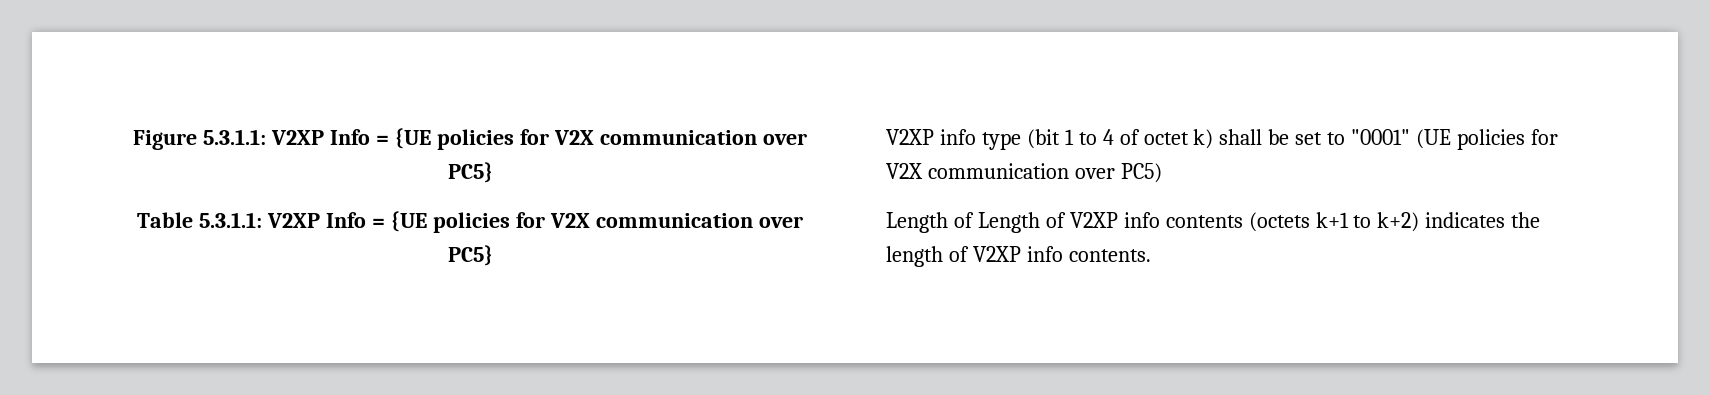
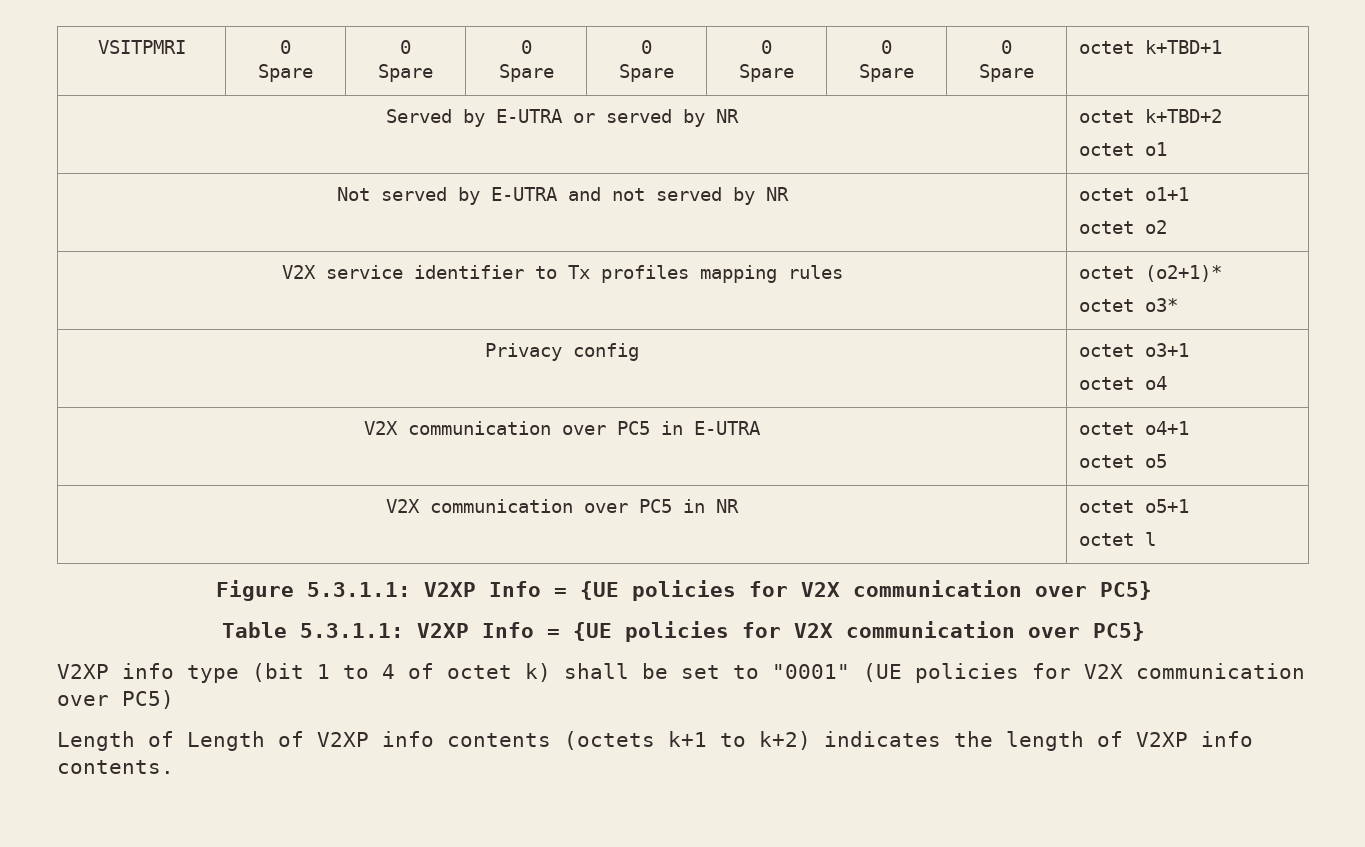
+ VSITPMRI | 0
+ Spare | 0
+ Spare | 0
+ Spare | 0
+ Spare | 0
+ Spare | 0
+ Spare | 0
+ Spare | octet k+TBD+1
+ Served by E-UTRA or served by NR | octet k+TBD+2
+ octet o1
+ Not served by E-UTRA and not served by NR | octet o1+1
+ octet o2
+ V2X service identifier to Tx profiles mapping rules | octet (o2+1)*
+ octet o3*
+ Privacy config | octet o3+1
+ octet o4
+ V2X communication over PC5 in E-UTRA | octet o4+1
+ octet o5
+ V2X communication over PC5 in NR | octet o5+1
+ octet l

